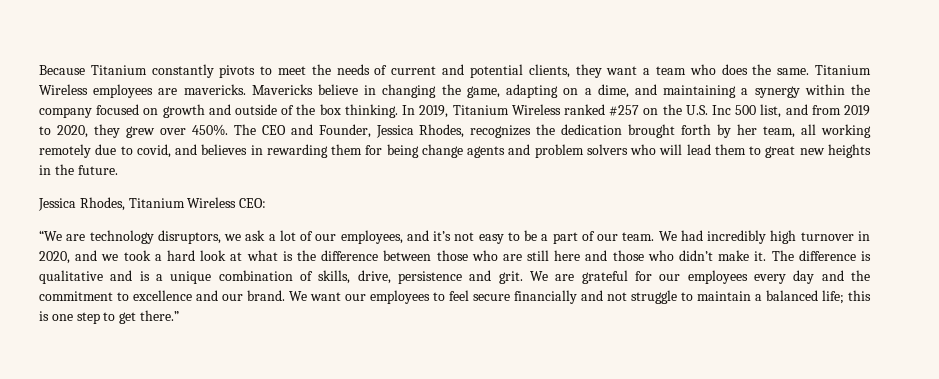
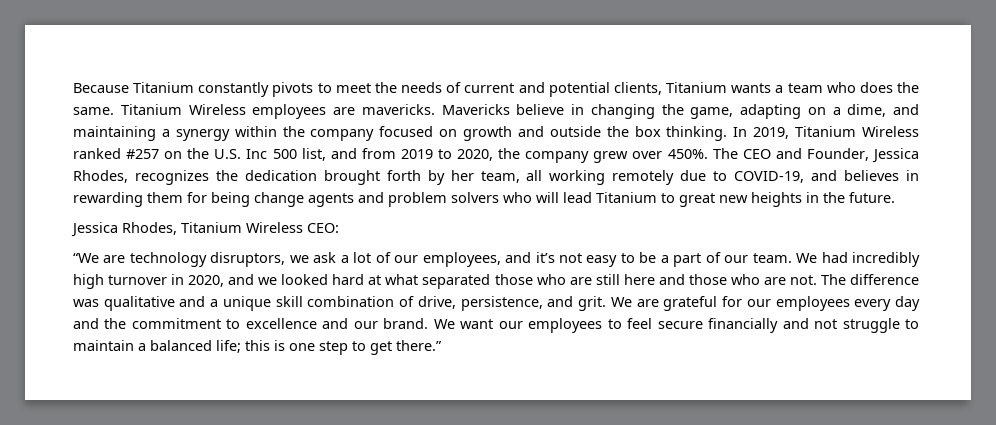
- Because Titanium constantly pivots to meet the needs of current and potential clients, they want a team who does the same.
+ Because Titanium constantly pivots to meet the needs of current and potential clients, Titanium wants a team who does the same.
- Mavericks believe in changing the game, adapting on a dime, and maintaining a synergy within the company focused on growth and outside of the box thinking.
+ Mavericks believe in changing the game, adapting on a dime, and maintaining a synergy within the company focused on growth and outside the box thinking.
- In 2019, Titanium Wireless ranked #257 on the U.S. Inc 500 list, and from 2019 to 2020, they grew over 450%.
+ In 2019, Titanium Wireless ranked #257 on the U.S. Inc 500 list, and from 2019 to 2020, the company grew over 450%.
- The CEO and Founder, Jessica Rhodes, recognizes the dedication brought forth by her team, all working remotely due to covid, and believes in rewarding them for being change agents and problem solvers who will lead them to great new heights in the future.
+ The CEO and Founder, Jessica Rhodes, recognizes the dedication brought forth by her team, all working remotely due to COVID-19, and believes in rewarding them for being change agents and problem solvers who will lead Titanium to great new heights in the future.
- We had incredibly high turnover in 2020, and we took a hard look at what is the difference between those who are still here and those who didn’t make it.
+ We had incredibly high turnover in 2020, and we looked hard at what separated those who are still here and those who are not.
- The difference is qualitative and is a unique combination of skills, drive, persistence and grit.
+ The difference was qualitative and a unique skill combination of drive, persistence, and grit.

